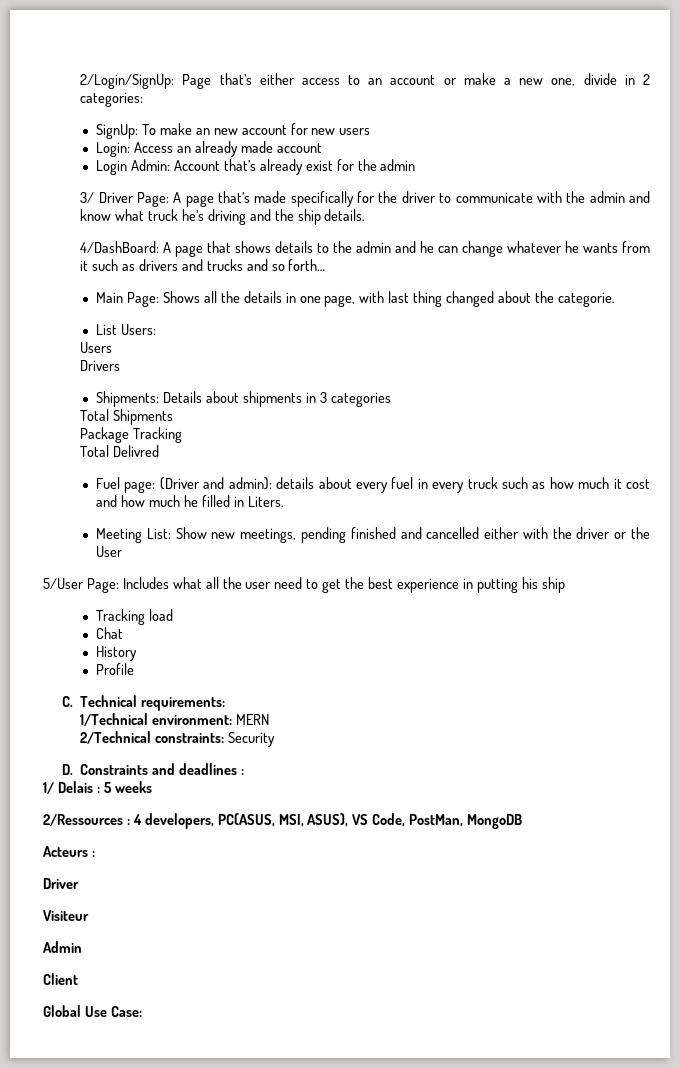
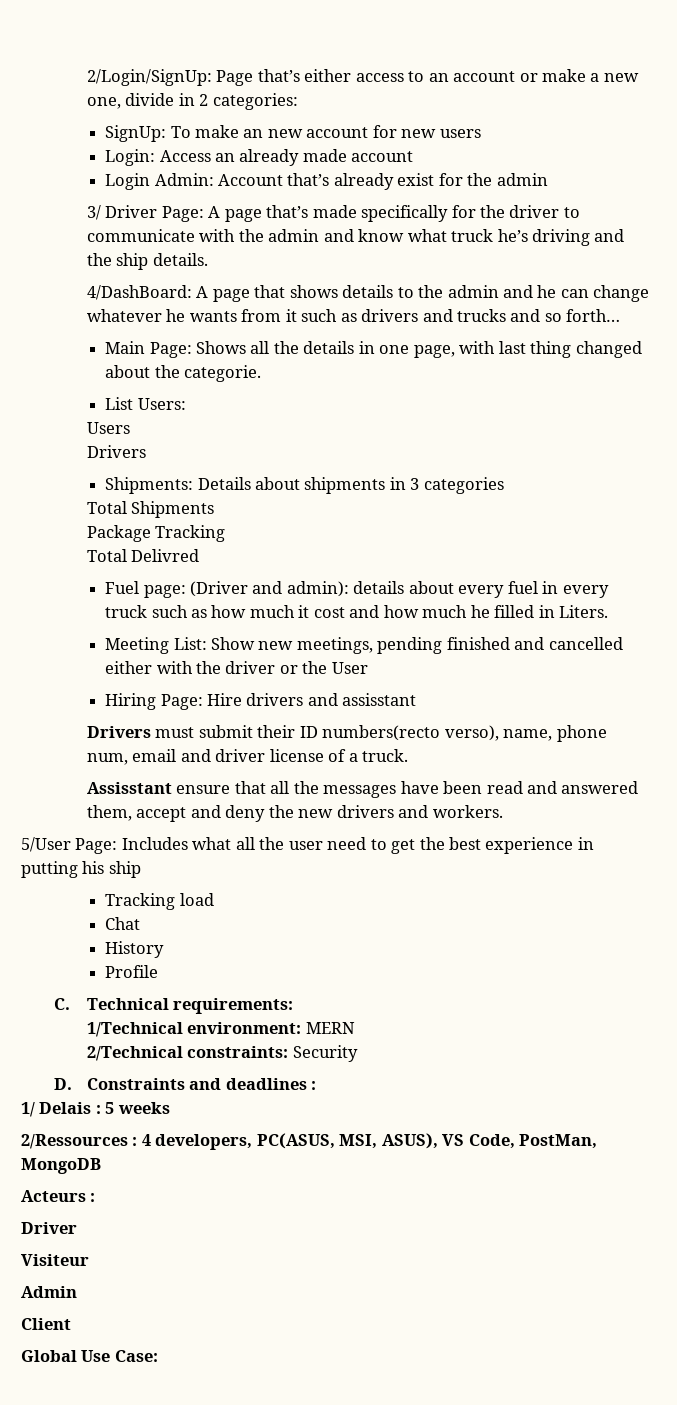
+ Hiring Page: Hire drivers and assisstant
+ Drivers must submit their ID numbers(recto verso), name, phone num, email and driver license of a truck.
+ Assisstant ensure that all the messages have been read and answered them, accept and deny the new drivers and workers.

